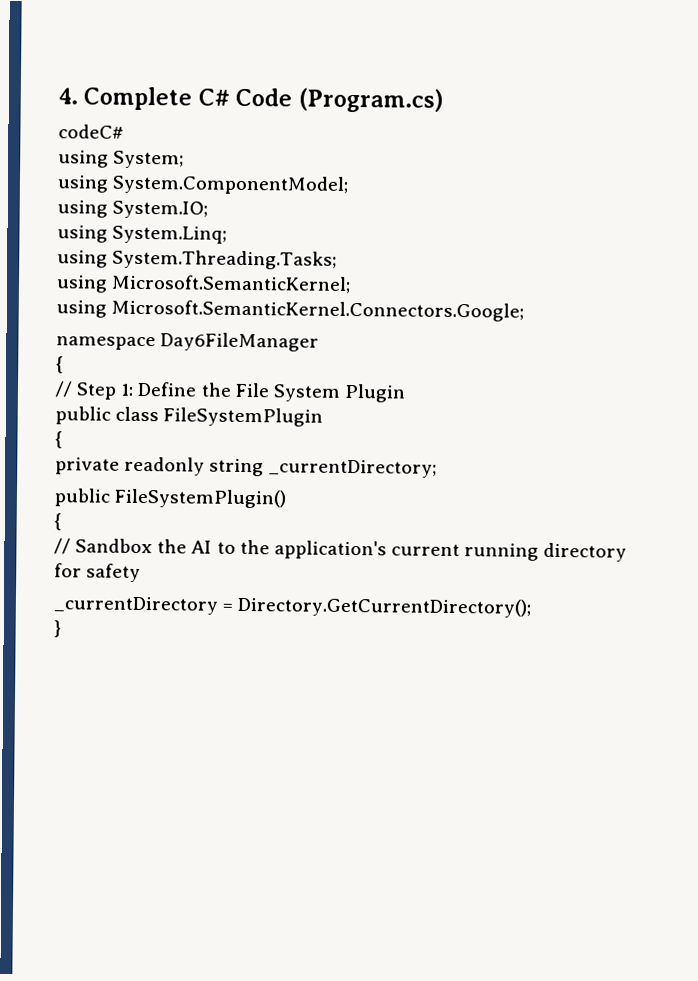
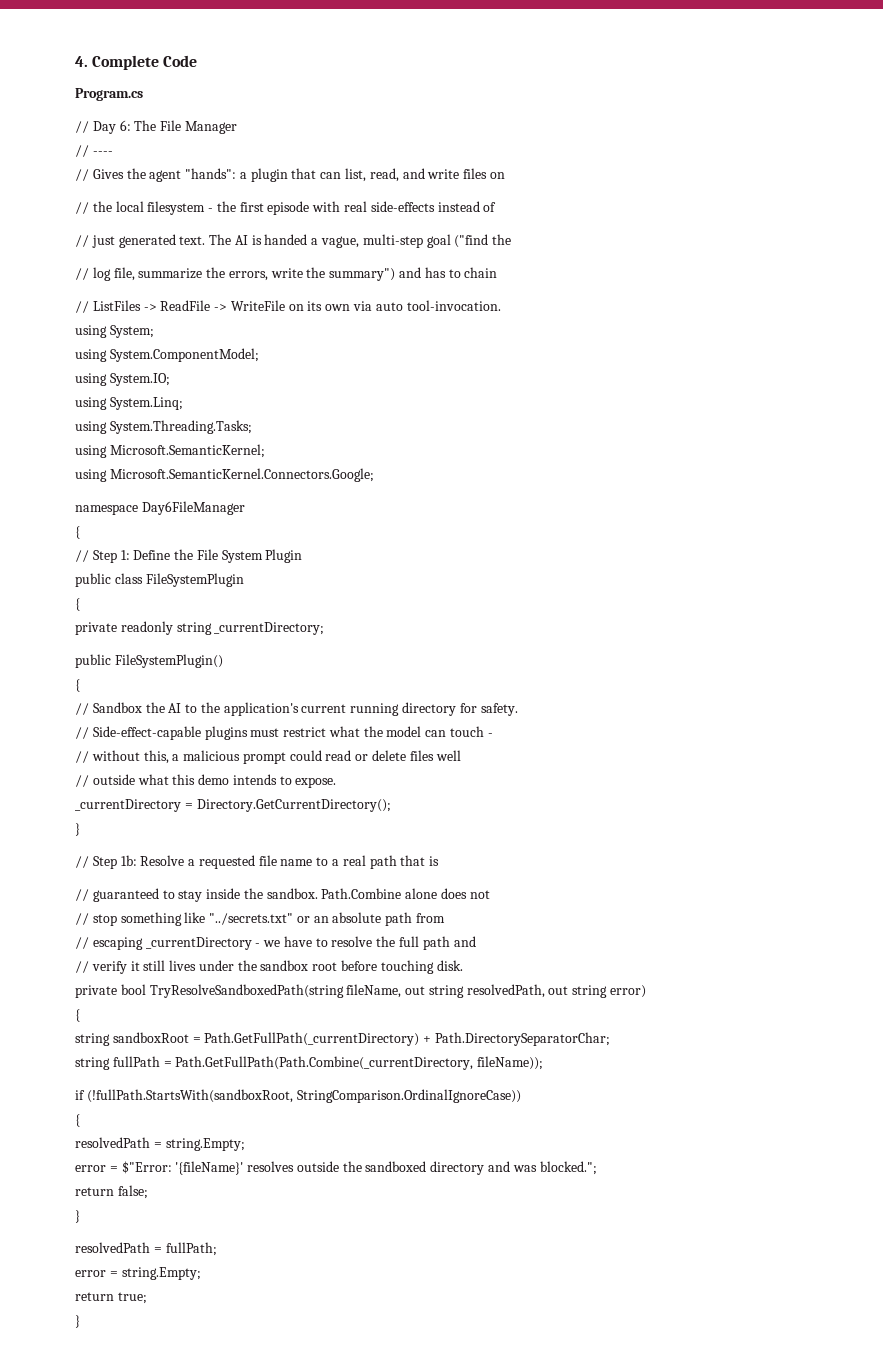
- 4. Complete C# Code (Program.cs)
- codeC#
+ 4. Complete Code
+ Program.cs
+ // Day 6: The File Manager
+ // ----
+ // Gives the agent "hands": a plugin that can list, read, and write files on
+ // the local filesystem - the first episode with real side-effects instead of
+ // just generated text. The AI is handed a vague, multi-step goal ("find the
+ // log file, summarize the errors, write the summary") and has to chain
+ // ListFiles -> ReadFile -> WriteFile on its own via auto tool-invocation.
- // Sandbox the AI to the application's current running directory for safety
+ // Sandbox the AI to the application's current running directory for safety.
+ // Side-effect-capable plugins must restrict what the model can touch -
+ // without this, a malicious prompt could read or delete files well
+ // outside what this demo intends to expose.
  _currentDirectory = Directory.GetCurrentDirectory();
+ }
+ // Step 1b: Resolve a requested file name to a real path that is
+ // guaranteed to stay inside the sandbox. Path.Combine alone does not
+ // stop something like "../secrets.txt" or an absolute path from
+ // escaping _currentDirectory - we have to resolve the full path and
+ // verify it still lives under the sandbox root before touching disk.
+ private bool TryResolveSandboxedPath(string fileName, out string resolvedPath, out string error)
+ {
+ string sandboxRoot = Path.GetFullPath(_currentDirectory) + Path.DirectorySeparatorChar;
+ string fullPath = Path.GetFullPath(Path.Combine(_currentDirectory, fileName));
+ if (!fullPath.StartsWith(sandboxRoot, StringComparison.OrdinalIgnoreCase))
+ {
+ resolvedPath = string.Empty;
+ error = $"Error: '{fileName}' resolves outside the sandboxed directory and was blocked.";
+ return false;
+ }
+ resolvedPath = fullPath;
+ error = string.Empty;
+ return true;

